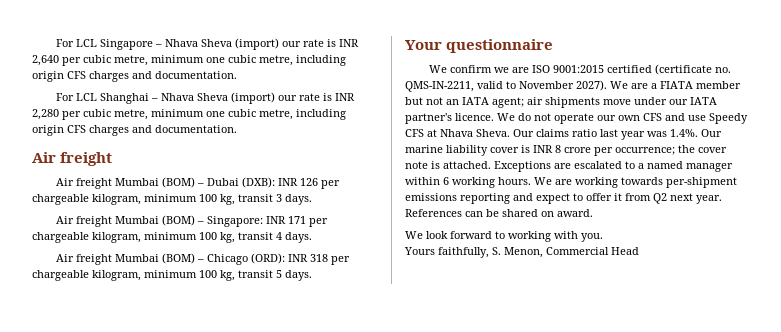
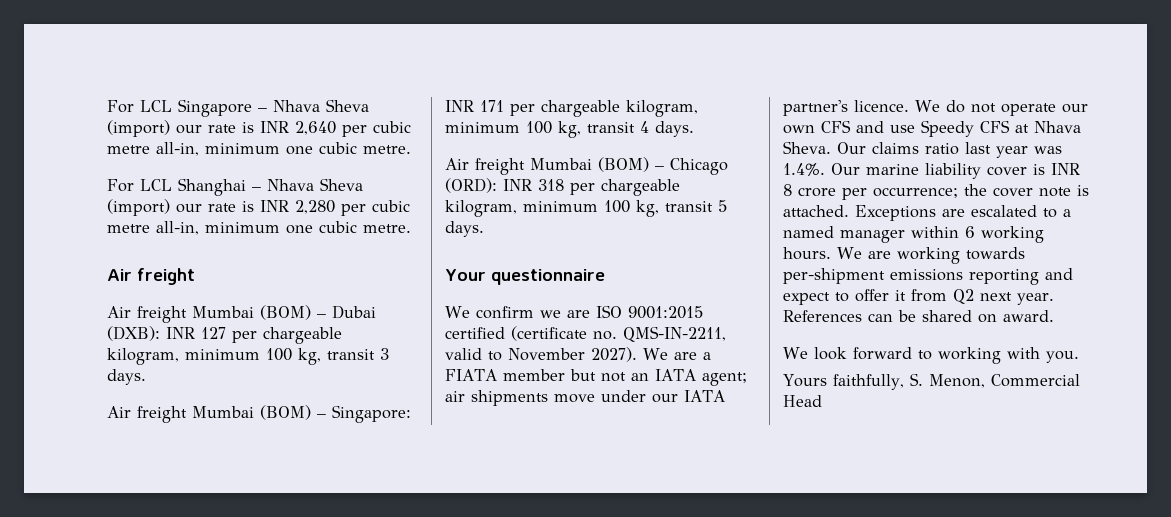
- For LCL Singapore – Nhava Sheva (import) our rate is INR 2,640 per cubic metre, minimum one cubic metre, including origin CFS charges and documentation.
+ For LCL Singapore – Nhava Sheva (import) our rate is INR 2,640 per cubic metre all-in, minimum one cubic metre.
- For LCL Shanghai – Nhava Sheva (import) our rate is INR 2,280 per cubic metre, minimum one cubic metre, including origin CFS charges and documentation.
+ For LCL Shanghai – Nhava Sheva (import) our rate is INR 2,280 per cubic metre all-in, minimum one cubic metre.
- Air freight Mumbai (BOM) – Dubai (DXB): INR 126 per chargeable kilogram, minimum 100 kg, transit 3 days.
+ Air freight Mumbai (BOM) – Dubai (DXB): INR 127 per chargeable kilogram, minimum 100 kg, transit 3 days.

